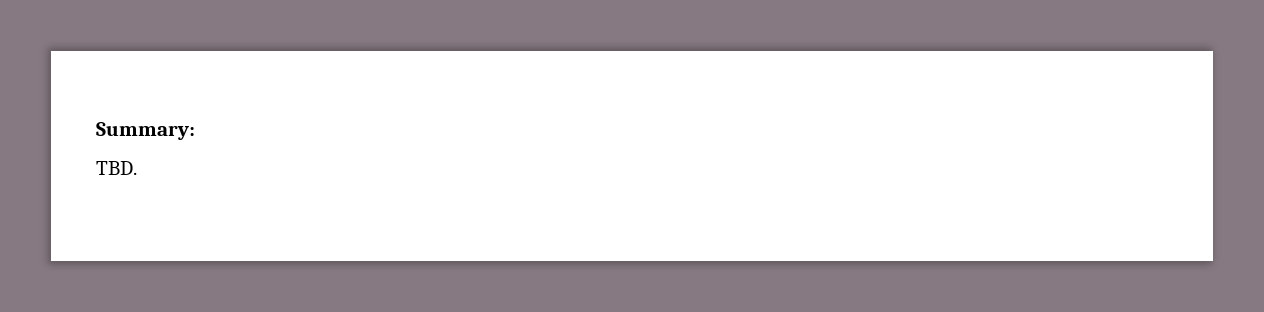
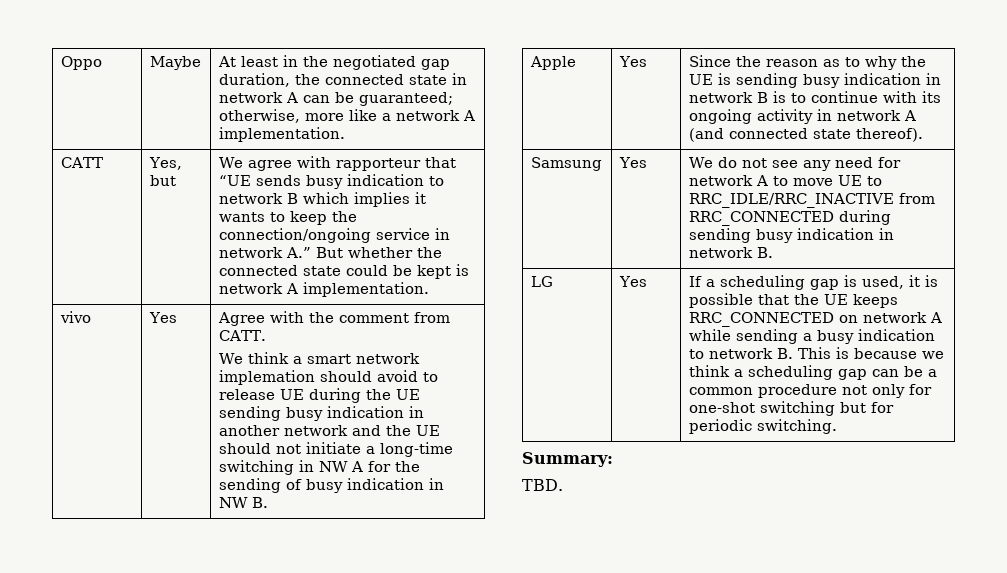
+ Oppo | Maybe | At least in the negotiated gap duration, the connected state in network A can be guaranteed; otherwise, more like a network A implementation.
+ CATT | Yes, but | We agree with rapporteur that “UE sends busy indication to network B which implies it wants to keep the connection/ongoing service in network A.” But whether the connected state could be kept is network A implementation.
+ vivo | Yes | Agree with the comment from CATT.
+ We think a smart network implemation should avoid to release UE during the UE sending busy indication in another network and the UE should not initiate a long-time switching in NW A for the sending of busy indication in NW B.
+ Apple | Yes | Since the reason as to why the UE is sending busy indication in network B is to continue with its ongoing activity in network A (and connected state thereof).
+ Samsung | Yes | We do not see any need for network A to move UE to RRC_IDLE/RRC_INACTIVE from RRC_CONNECTED during sending busy indication in network B.
+ LG | Yes | If a scheduling gap is used, it is possible that the UE keeps RRC_CONNECTED on network A while sending a busy indication to network B. This is because we think a scheduling gap can be a common procedure not only for one-shot switching but for periodic switching.

